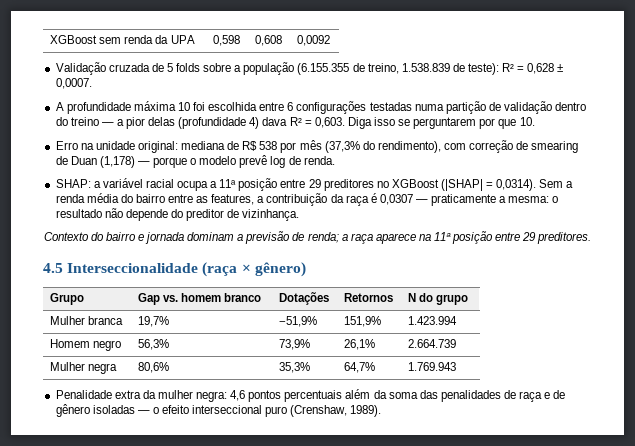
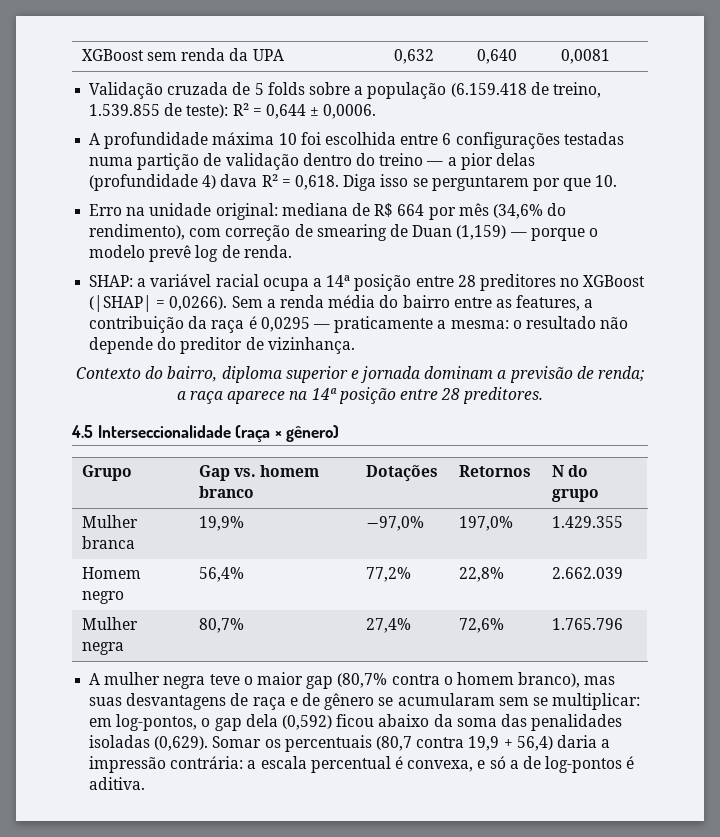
- XGBoost sem renda da UPA | 0,598 | 0,608 | 0,0092
+ XGBoost sem renda da UPA | 0,632 | 0,640 | 0,0081
- Validação cruzada de 5 folds sobre a população (6.155.355 de treino, 1.538.839 de teste): R² = 0,628 ± 0,0007.
+ Validação cruzada de 5 folds sobre a população (6.159.418 de treino, 1.539.855 de teste): R² = 0,644 ± 0,0006.
- A profundidade máxima 10 foi escolhida entre 6 configurações testadas numa partição de validação dentro do treino — a pior delas (profundidade 4) dava R² = 0,603.
+ A profundidade máxima 10 foi escolhida entre 6 configurações testadas numa partição de validação dentro do treino — a pior delas (profundidade 4) dava R² = 0,618.
- Erro na unidade original: mediana de R$ 538 por mês (37,3% do rendimento), com correção de smearing de Duan (1,178) — porque o modelo prevê log de renda.
+ Erro na unidade original: mediana de R$ 664 por mês (34,6% do rendimento), com correção de smearing de Duan (1,159) — porque o modelo prevê log de renda.
- SHAP: a variável racial ocupa a 11ª posição entre 29 preditores no XGBoost (|SHAP| = 0,0314).
+ SHAP: a variável racial ocupa a 14ª posição entre 28 preditores no XGBoost (|SHAP| = 0,0266).
- Sem a renda média do bairro entre as features, a contribuição da raça é 0,0307 — praticamente a mesma: o resultado não depende do preditor de vizinhança.
+ Sem a renda média do bairro entre as features, a contribuição da raça é 0,0295 — praticamente a mesma: o resultado não depende do preditor de vizinhança.
- Contexto do bairro e jornada dominam a previsão de renda; a raça aparece na 11ª posição entre 29 preditores.
+ Contexto do bairro, diploma superior e jornada dominam a previsão de renda; a raça aparece na 14ª posição entre 28 preditores.
- Mulher branca | 19,7% | −51,9% | 151,9% | 1.423.994
- Homem negro | 56,3% | 73,9% | 26,1% | 2.664.739
- Mulher negra | 80,6% | 35,3% | 64,7% | 1.769.943
- Penalidade extra da mulher negra: 4,6 pontos percentuais além da soma das penalidades de raça e de gênero isoladas — o efeito interseccional puro (Crenshaw, 1989).
+ Mulher branca | 19,9% | −97,0% | 197,0% | 1.429.355
+ Homem negro | 56,4% | 77,2% | 22,8% | 2.662.039
+ Mulher negra | 80,7% | 27,4% | 72,6% | 1.765.796
+ A mulher negra teve o maior gap (80,7% contra o homem branco), mas suas desvantagens de raça e de gênero se acumularam sem se multiplicar: em log-pontos, o gap dela (0,592) ficou abaixo da soma das penalidades isoladas (0,629). Somar os percentuais (80,7 contra 19,9 + 56,4) daria a impressão contrária: a escala percentual é convexa, e só a de log-pontos é aditiva.

